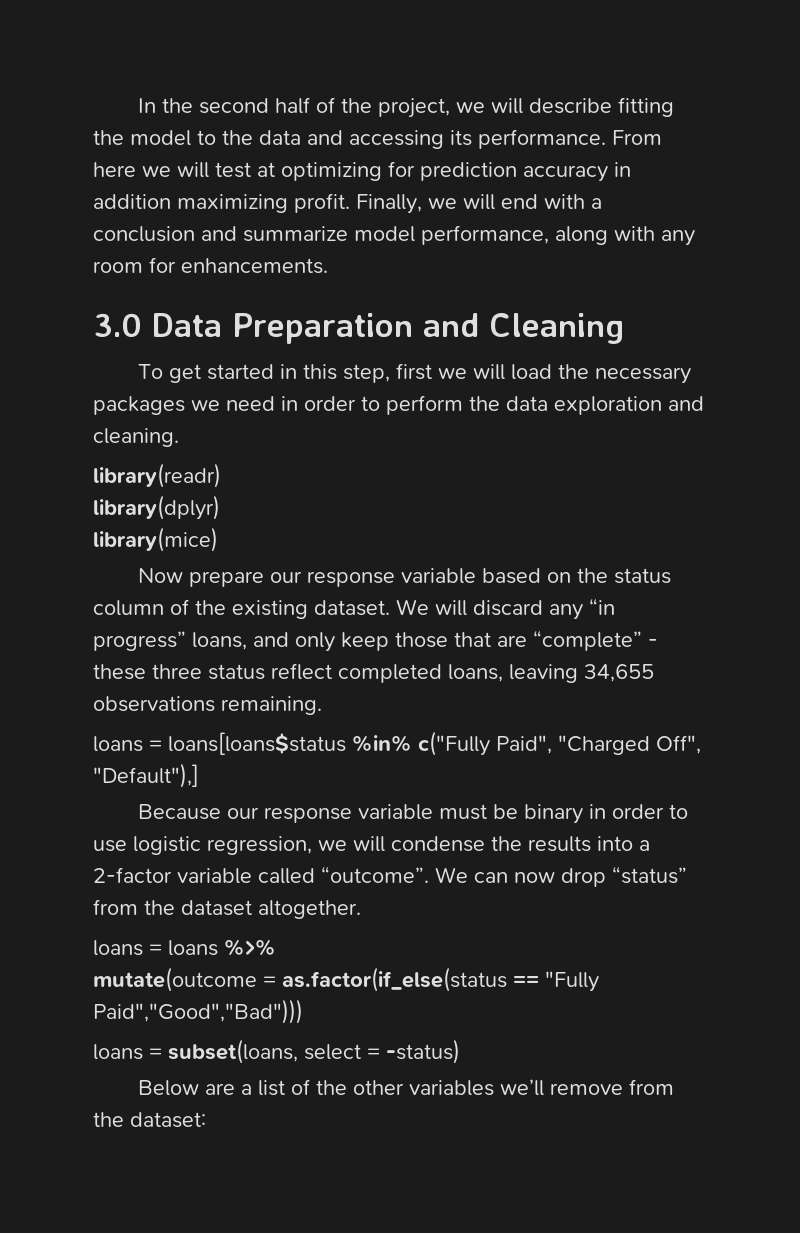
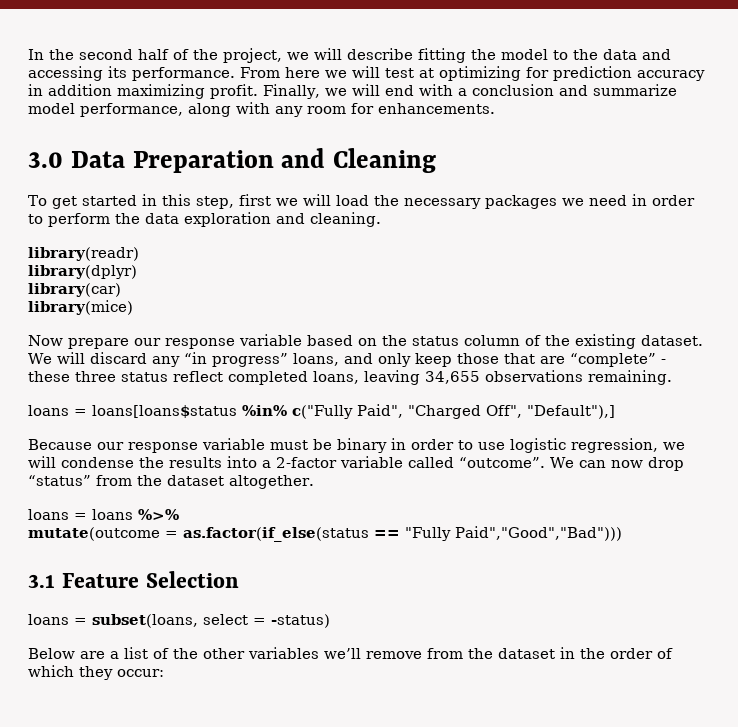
+ library(car)
+ 3.1 Feature Selection
- Below are a list of the other variables we’ll remove from the dataset:
+ Below are a list of the other variables we’ll remove from the dataset in the order of which they occur:

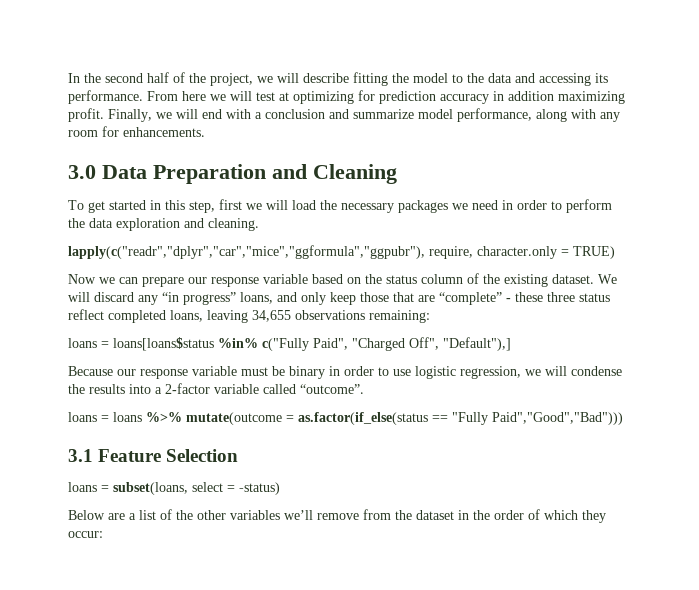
- library(readr)
- library(dplyr)
- library(car)
- library(mice)
+ lapply(c("readr","dplyr","car","mice","ggformula","ggpubr"), require, character.only = TRUE)
- Now prepare our response variable based on the status column of the existing dataset.
+ Now we can prepare our response variable based on the status column of the existing dataset.
- We will discard any “in progress” loans, and only keep those that are “complete” - these three status reflect completed loans, leaving 34,655 observations remaining.
+ We will discard any “in progress” loans, and only keep those that are “complete” - these three status reflect completed loans, leaving 34,655 observations remaining:
- We can now drop “status” from the dataset altogether.
- loans = loans %>%
- mutate(outcome = as.factor(if_else(status == "Fully Paid","Good","Bad")))
+ loans = loans %>% mutate(outcome = as.factor(if_else(status == "Fully Paid","Good","Bad")))

